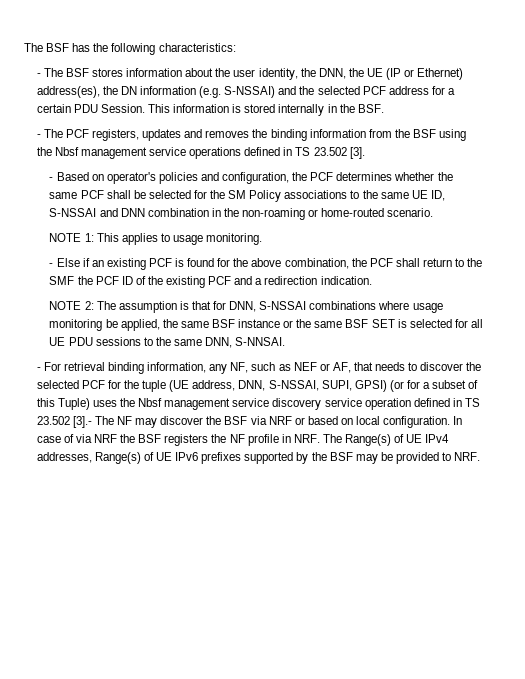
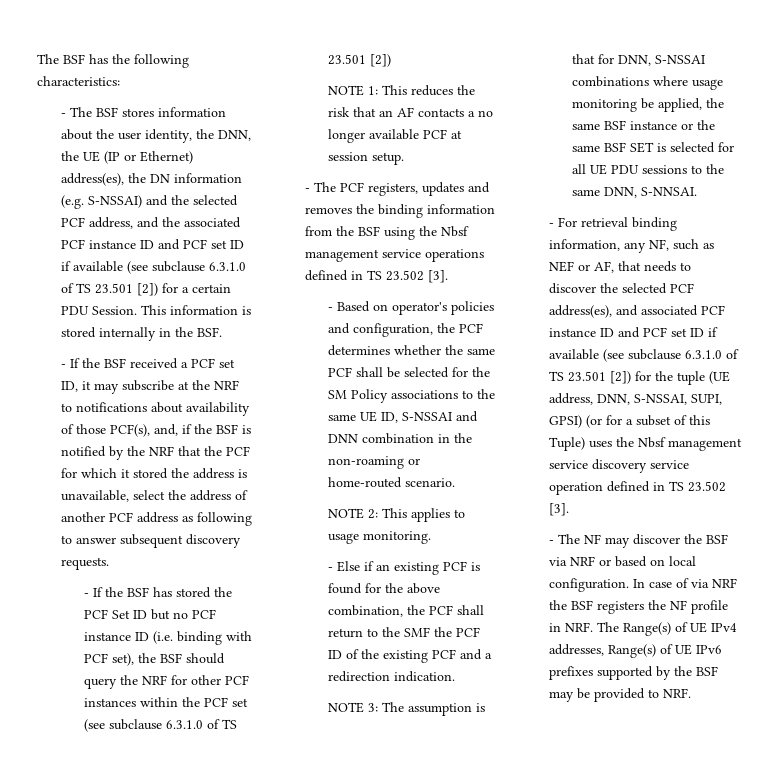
- - The BSF stores information about the user identity, the DNN, the UE (IP or Ethernet) address(es), the DN information (e.g. S-NSSAI) and the selected PCF address for a certain PDU Session.
+ - The BSF stores information about the user identity, the DNN, the UE (IP or Ethernet) address(es), the DN information (e.g. S-NSSAI) and the selected PCF address, and the associated PCF instance ID and PCF set ID if available (see subclause 6.3.1.0 of TS 23.501 [2]) for a certain PDU Session.
+ - If the BSF received a PCF set ID, it may subscribe at the NRF to notifications about availability of those PCF(s), and, if the BSF is notified by the NRF that the PCF for which it stored the address is unavailable, select the address of another PCF address as following to answer subsequent discovery requests.
+ - If the BSF has stored the PCF Set ID but no PCF instance ID (i.e. binding with PCF set), the BSF should query the NRF for other PCF instances within the PCF set (see subclause 6.3.1.0 of TS 23.501 [2])
+ NOTE 1: This reduces the risk that an AF contacts a no longer available PCF at session setup.
- NOTE 1: This applies to usage monitoring.
+ NOTE 2: This applies to usage monitoring.
- NOTE 2: The assumption is that for DNN, S-NSSAI combinations where usage monitoring be applied, the same BSF instance or the same BSF SET is selected for all UE PDU sessions to the same DNN, S-NNSAI.
+ NOTE 3: The assumption is that for DNN, S-NSSAI combinations where usage monitoring be applied, the same BSF instance or the same BSF SET is selected for all UE PDU sessions to the same DNN, S-NNSAI.
- - For retrieval binding information, any NF, such as NEF or AF, that needs to discover the selected PCF for the tuple (UE address, DNN, S-NSSAI, SUPI, GPSI) (or for a subset of this Tuple) uses the Nbsf management service discovery service operation defined in TS 23.502 [3].- The NF may discover the BSF via NRF or based on local configuration.
+ - For retrieval binding information, any NF, such as NEF or AF, that needs to discover the selected PCF address(es), and associated PCF instance ID and PCF set ID if available (see subclause 6.3.1.0 of TS 23.501 [2]) for the tuple (UE address, DNN, S-NSSAI, SUPI, GPSI) (or for a subset of this Tuple) uses the Nbsf management service discovery service operation defined in TS 23.502 [3].
+ - The NF may discover the BSF via NRF or based on local configuration.

